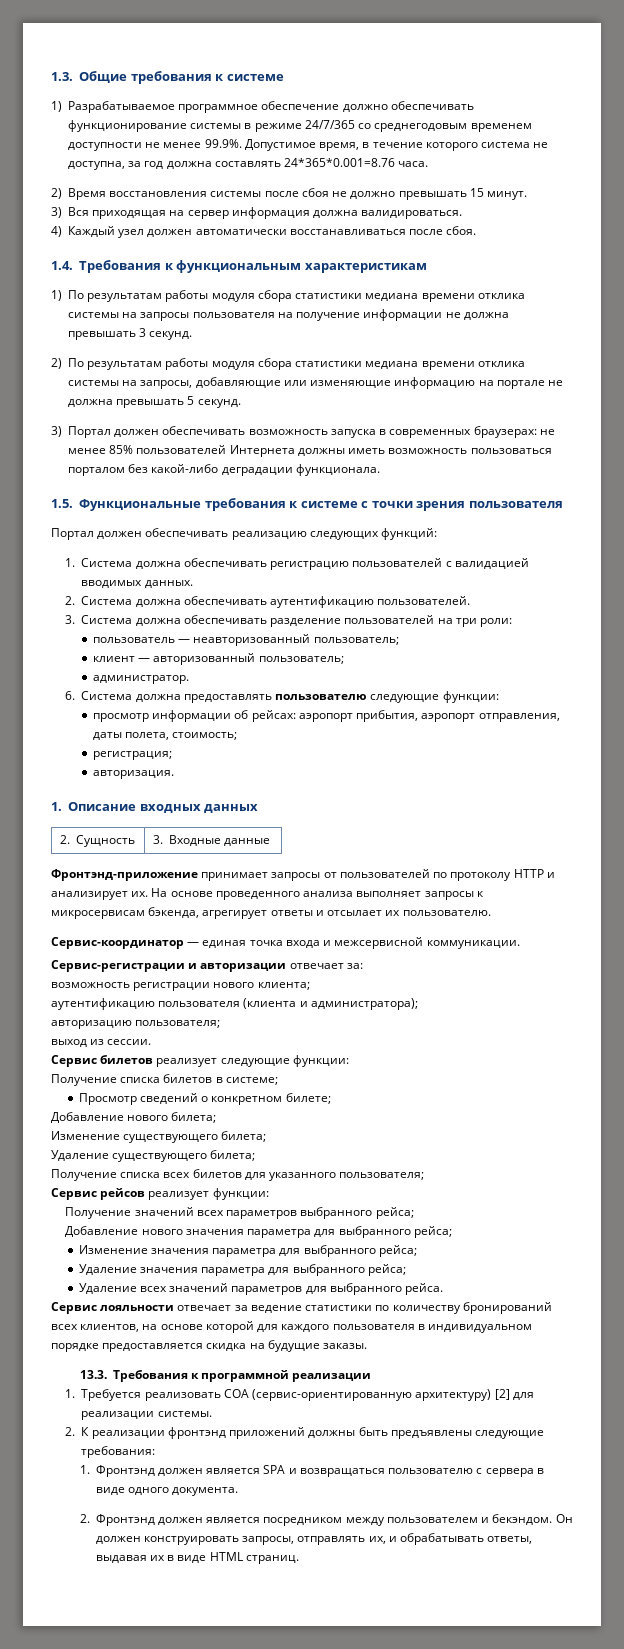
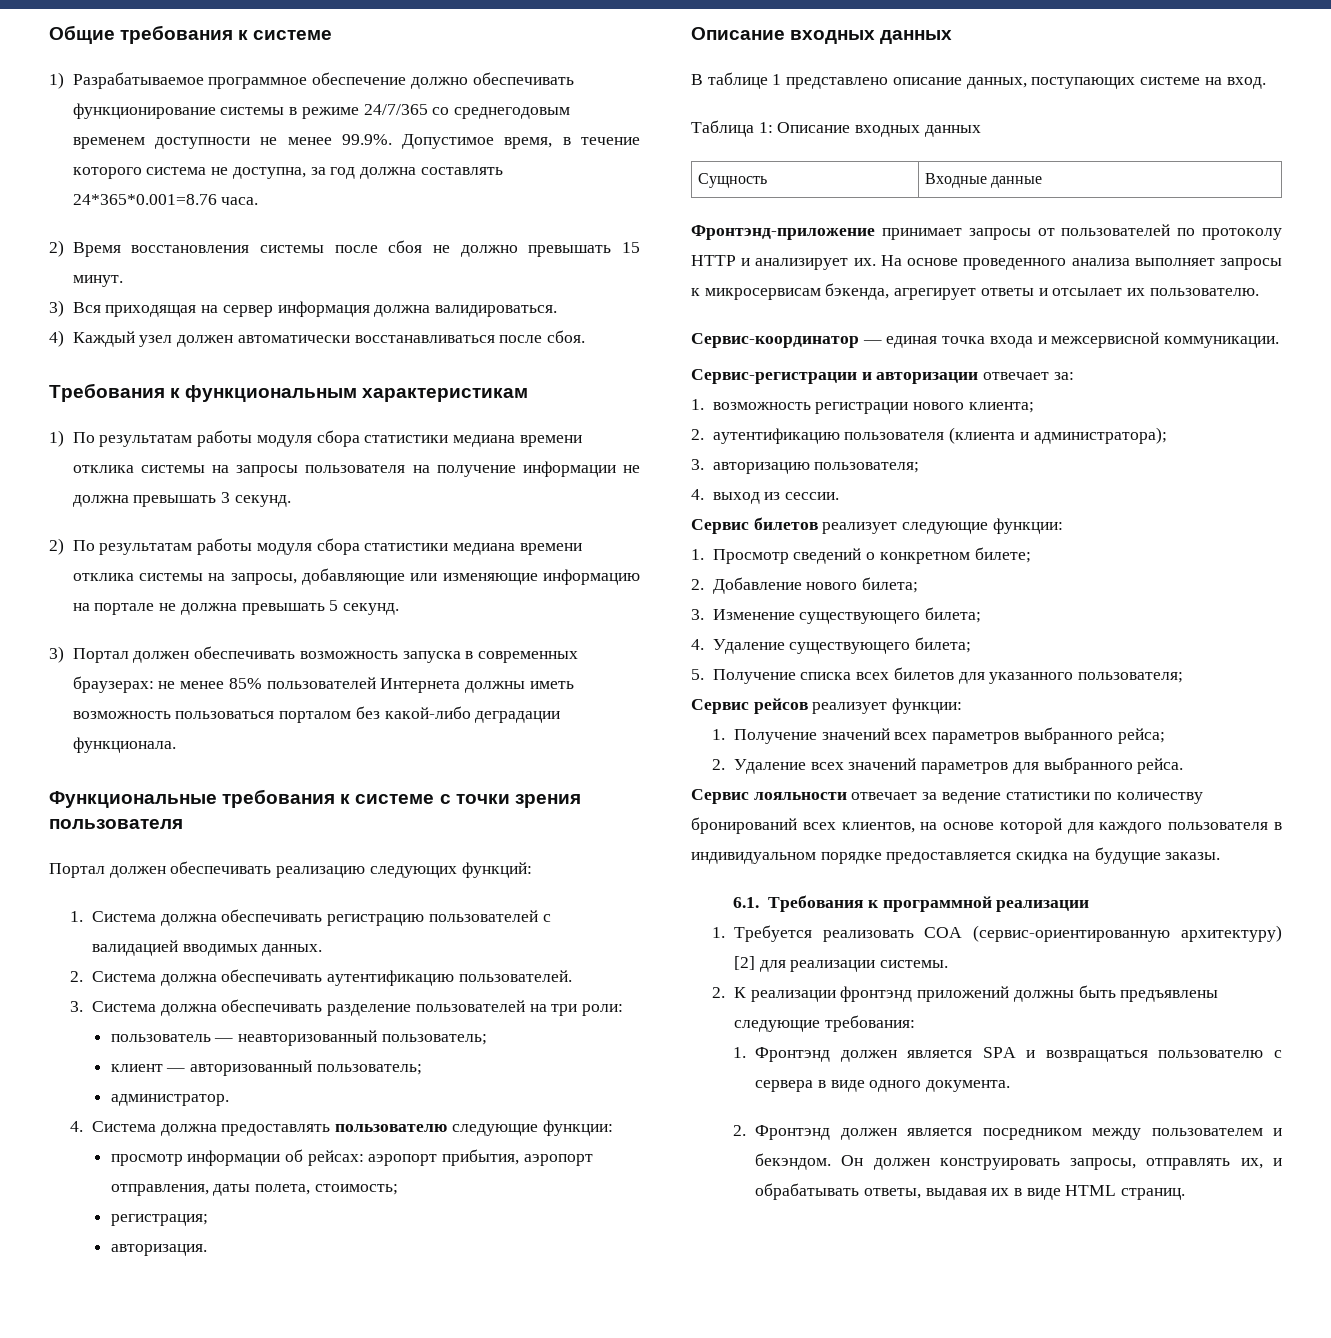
- 1.3. Общие требования к системе
+ Общие требования к системе
- 1.4. Требования к функциональным характеристикам
+ Требования к функциональным характеристикам
- 1.5. Функциональные требования к системе с точки зрения пользователя
+ Функциональные требования к системе с точки зрения пользователя
- 6. Система должна предоставлять пользователю следующие функции:
+ 4. Система должна предоставлять пользователю следующие функции:
  авторизация.
- 1. Описание входных данных
- 2. Сущность | 3. Входные данные
+ Описание входных данных
+ В таблице 1 представлено описание данных, поступающих системе на вход.
+ Таблица 1: Описание входных данных
+ Сущность | Входные данные
- возможность регистрации нового клиента;
+ 1. возможность регистрации нового клиента;
- аутентификацию пользователя (клиента и администратора);
+ 2. аутентификацию пользователя (клиента и администратора);
- авторизацию пользователя;
+ 3. авторизацию пользователя;
- выход из сессии.
+ 4. выход из сессии.
- Получение списка билетов в системе;
- Просмотр сведений о конкретном билете;
+ 1. Просмотр сведений о конкретном билете;
- Добавление нового билета;
+ 2. Добавление нового билета;
- Изменение существующего билета;
+ 3. Изменение существующего билета;
- Удаление существующего билета;
+ 4. Удаление существующего билета;
- Получение списка всех билетов для указанного пользователя;
+ 5. Получение списка всех билетов для указанного пользователя;
- Получение значений всех параметров выбранного рейса;
+ 1. Получение значений всех параметров выбранного рейса;
- Добавление нового значения параметра для выбранного рейса;
- Изменение значения параметра для выбранного рейса;
- Удаление значения параметра для выбранного рейса;
- Удаление всех значений параметров для выбранного рейса.
+ 2. Удаление всех значений параметров для выбранного рейса.
- 13.3. Требования к программной реализации
+ 6.1. Требования к программной реализации

